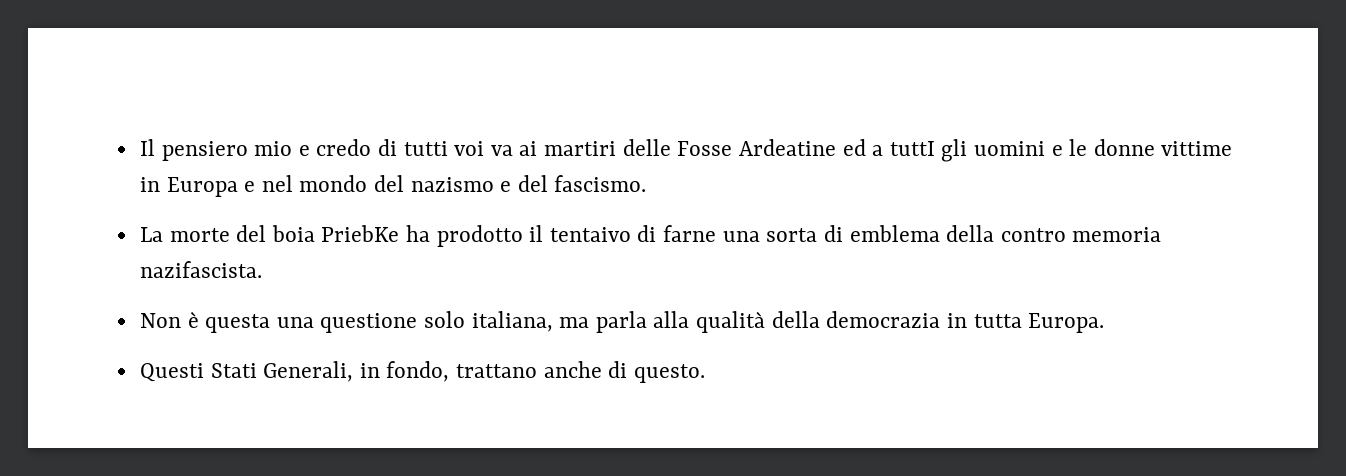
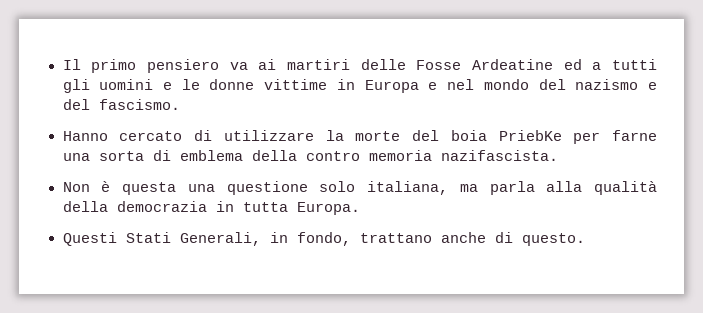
- Il pensiero mio e credo di tutti voi va ai martiri delle Fosse Ardeatine ed a tuttI gli uomini e le donne vittime in Europa e nel mondo del nazismo e del fascismo.
+ Il primo pensiero va ai martiri delle Fosse Ardeatine ed a tutti gli uomini e le donne vittime in Europa e nel mondo del nazismo e del fascismo.
- La morte del boia PriebKe ha prodotto il tentaivo di farne una sorta di emblema della contro memoria nazifascista.
+ Hanno cercato di utilizzare la morte del boia PriebKe per farne una sorta di emblema della contro memoria nazifascista.

